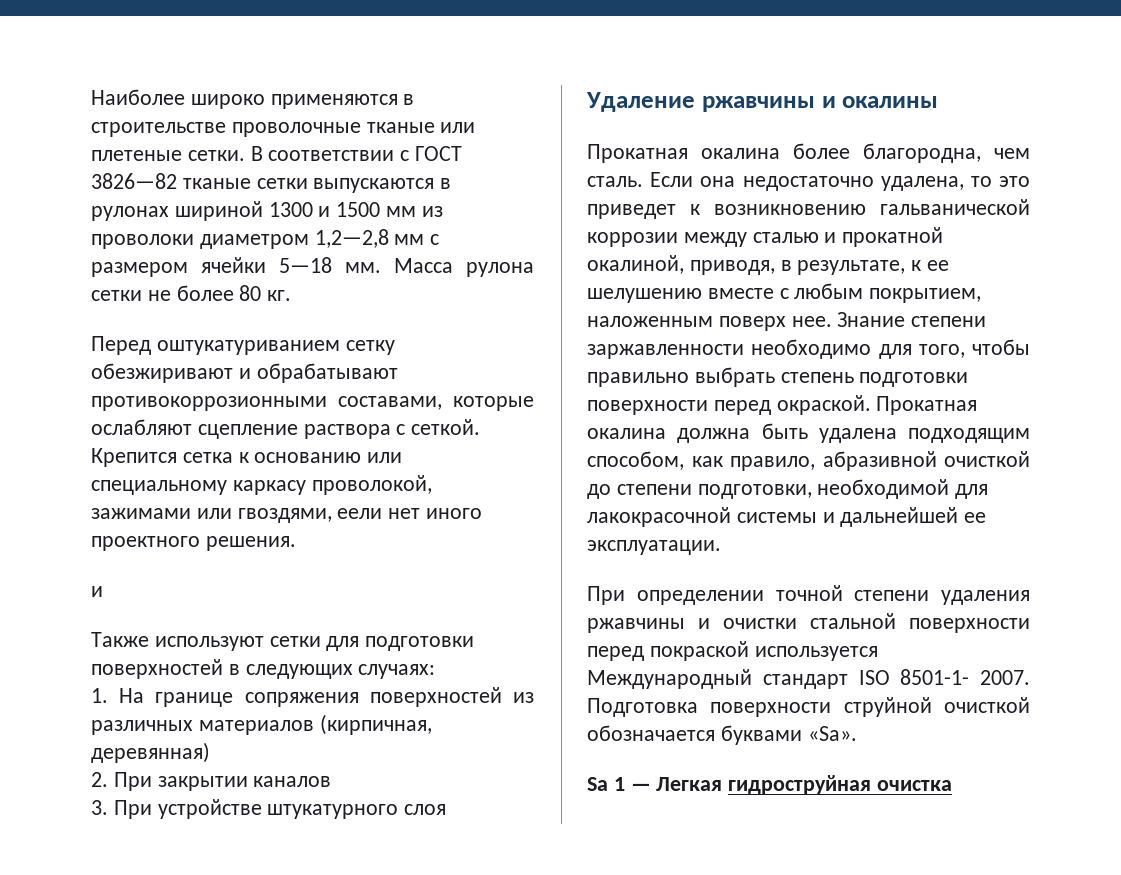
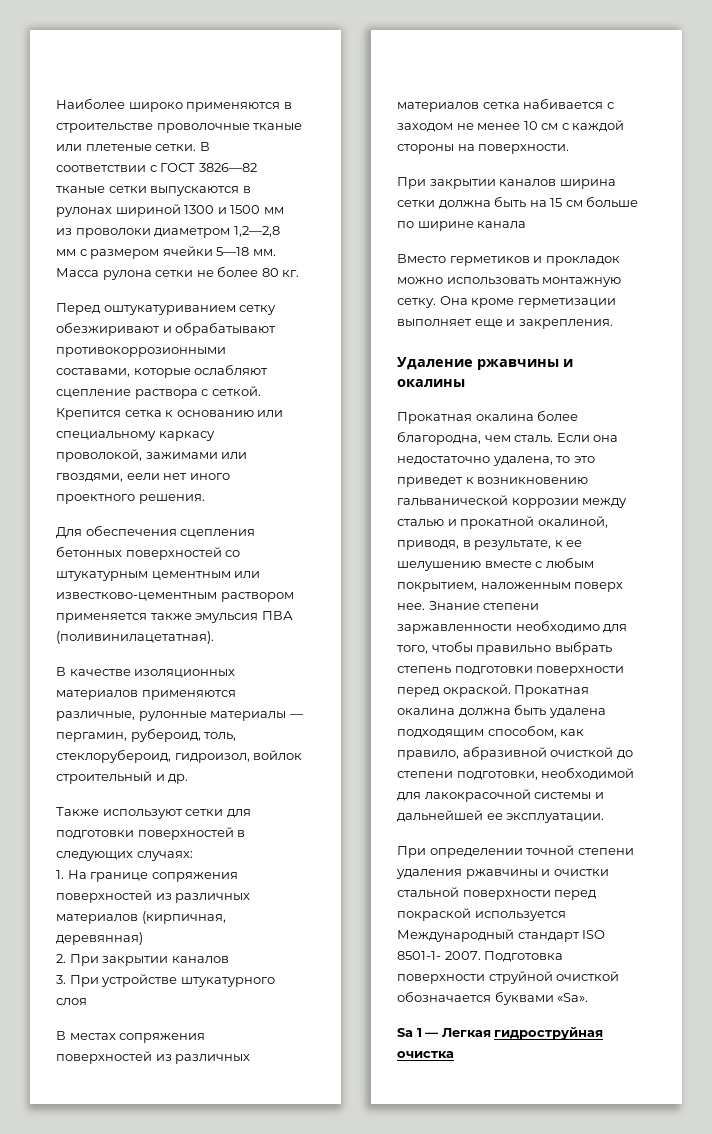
  Крепится сетка к основанию или специальному каркасу проволокой, зажимами или гвоздями, еели нет иного проектного решения.
- и
+ Для обеспечения сцепления бетонных поверхностей со штукатурным цементным или известково-цементным раствором применяется также эмульсия ПВА (поливинилацетатная).
+ В качестве изоляционных материалов применяются различные, рулонные материалы — пергамин, рубероид, толь, стеклорубероид, гидроизол, войлок строительный и др.
+ В местах сопряжения поверхностей из различных материалов сетка набивается с заходом не менее 10 см с каждой стороны на поверхности.
+ При закрытии каналов ширина сетки должна быть на 15 см больше по ширине канала
+ Вместо герметиков и прокладок можно использовать монтажную сетку. Она кроме герметизации выполняет еще и закрепления.

